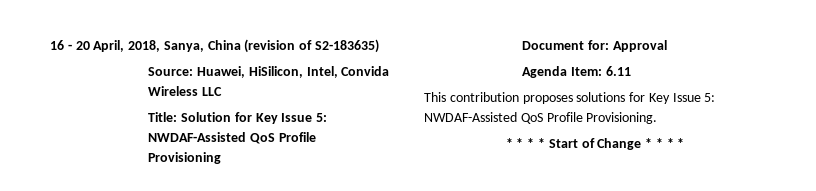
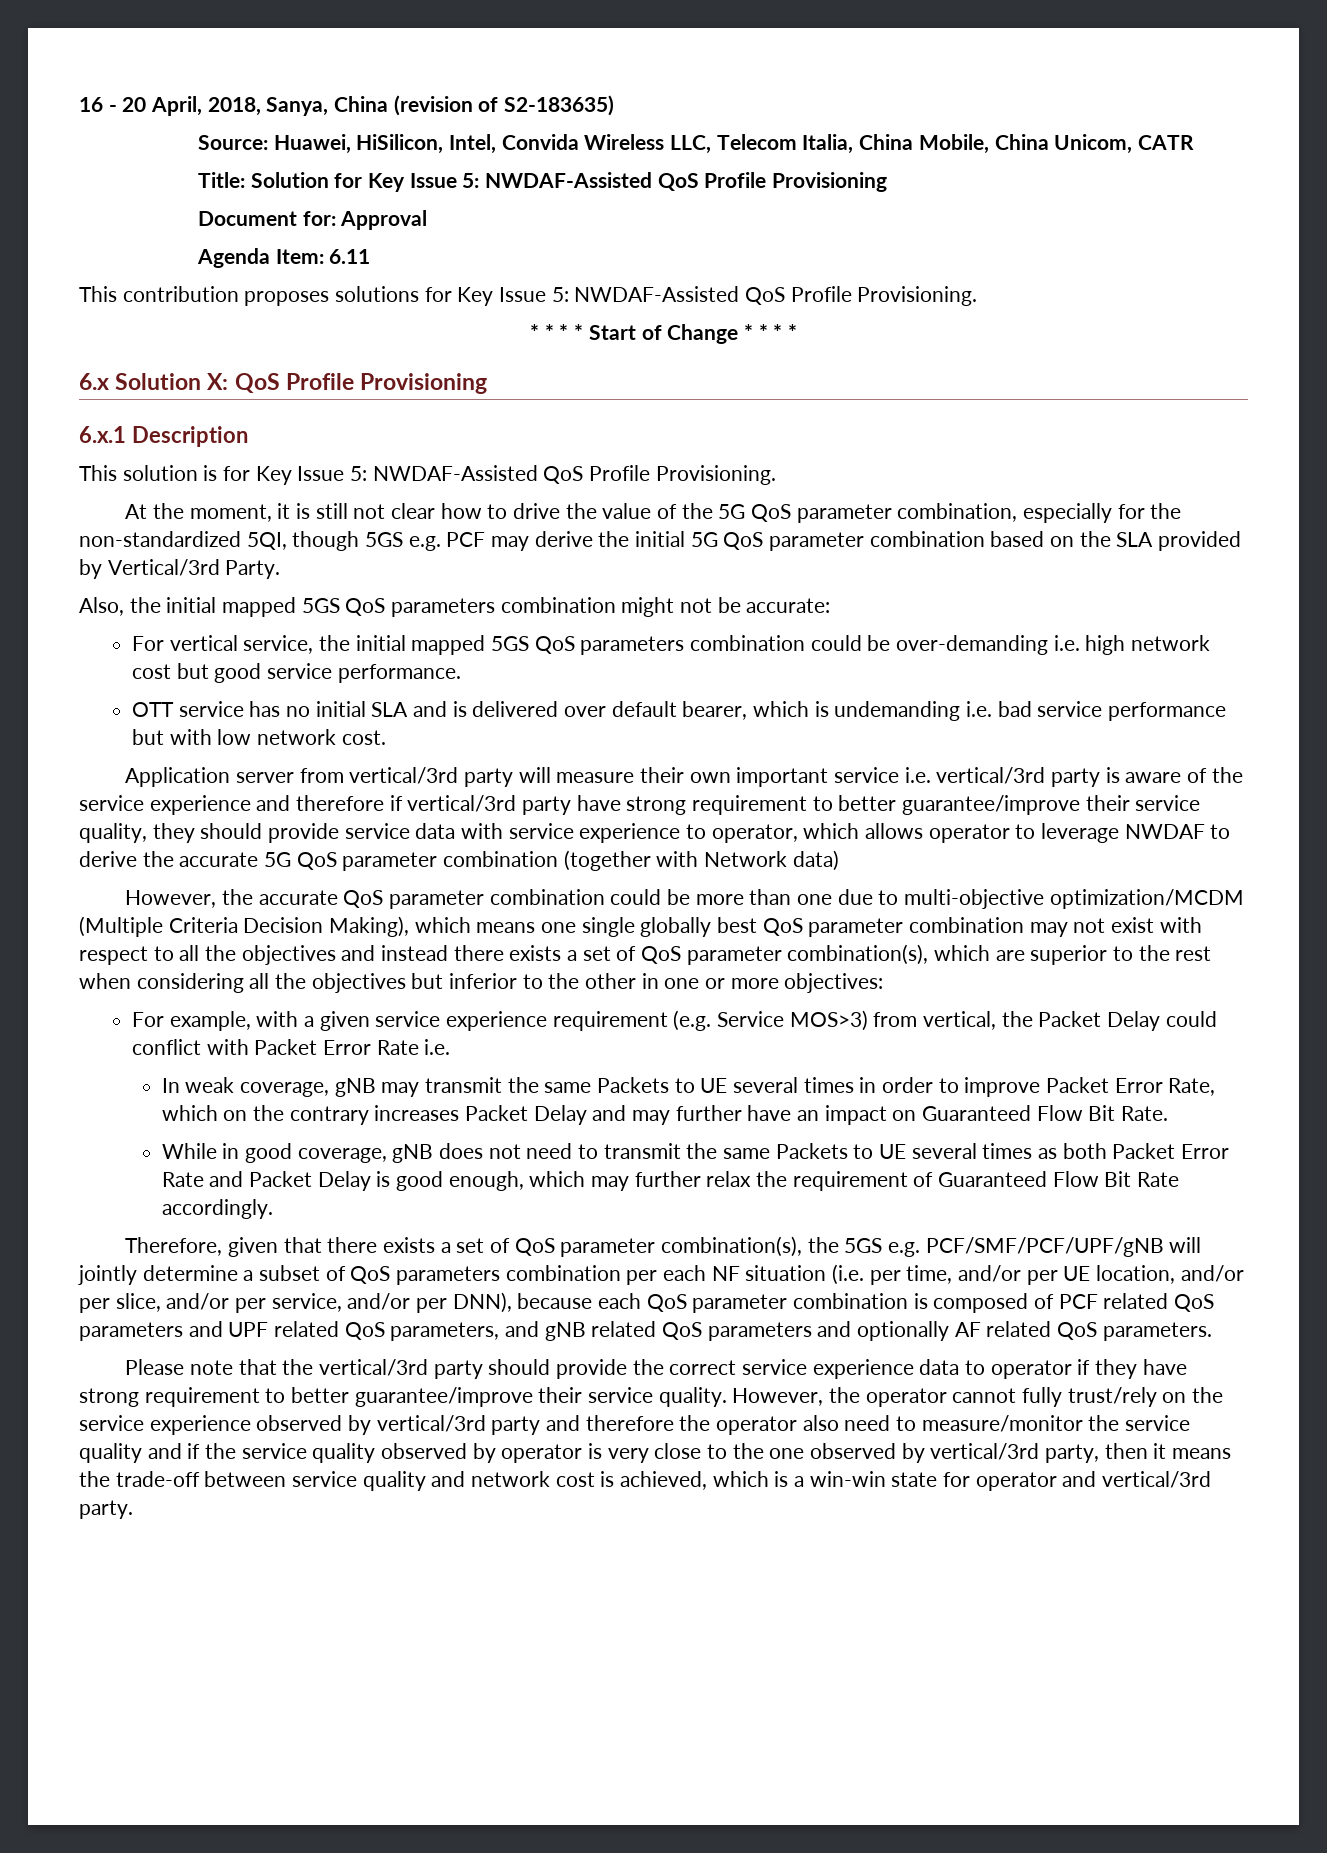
- Source: Huawei, HiSilicon, Intel, Convida Wireless LLC
+ Source: Huawei, HiSilicon, Intel, Convida Wireless LLC, Telecom Italia, China Mobile, China Unicom, CATR
+ 6.x Solution X: QoS Profile Provisioning
+ 6.x.1 Description
+ This solution is for Key Issue 5: NWDAF-Assisted QoS Profile Provisioning.
+ At the moment, it is still not clear how to drive the value of the 5G QoS parameter combination, especially for the non-standardized 5QI, though 5GS e.g. PCF may derive the initial 5G QoS parameter combination based on the SLA provided by Vertical/3rd Party.
+ Also, the initial mapped 5GS QoS parameters combination might not be accurate:
+ For vertical service, the initial mapped 5GS QoS parameters combination could be over-demanding i.e. high network cost but good service performance.
+ OTT service has no initial SLA and is delivered over default bearer, which is undemanding i.e. bad service performance but with low network cost.
+ Application server from vertical/3rd party will measure their own important service i.e. vertical/3rd party is aware of the service experience and therefore if vertical/3rd party have strong requirement to better guarantee/improve their service quality, they should provide service data with service experience to operator, which allows operator to leverage NWDAF to derive the accurate 5G QoS parameter combination (together with Network data)
+ However, the accurate QoS parameter combination could be more than one due to multi-objective optimization/MCDM (Multiple Criteria Decision Making), which means one single globally best QoS parameter combination may not exist with respect to all the objectives and instead there exists a set of QoS parameter combination(s), which are superior to the rest when considering all the objectives but inferior to the other in one or more objectives:
+ For example, with a given service experience requirement (e.g. Service MOS>3) from vertical, the Packet Delay could conflict with Packet Error Rate i.e.
+ In weak coverage, gNB may transmit the same Packets to UE several times in order to improve Packet Error Rate, which on the contrary increases Packet Delay and may further have an impact on Guaranteed Flow Bit Rate.
+ While in good coverage, gNB does not need to transmit the same Packets to UE several times as both Packet Error Rate and Packet Delay is good enough, which may further relax the requirement of Guaranteed Flow Bit Rate accordingly.
+ Therefore, given that there exists a set of QoS parameter combination(s), the 5GS e.g. PCF/SMF/PCF/UPF/gNB will jointly determine a subset of QoS parameters combination per each NF situation (i.e. per time, and/or per UE location, and/or per slice, and/or per service, and/or per DNN), because each QoS parameter combination is composed of PCF related QoS parameters and UPF related QoS parameters, and gNB related QoS parameters and optionally AF related QoS parameters.
+ Please note that the vertical/3rd party should provide the correct service experience data to operator if they have strong requirement to better guarantee/improve their service quality. However, the operator cannot fully trust/rely on the service experience observed by vertical/3rd party and therefore the operator also need to measure/monitor the service quality and if the service quality observed by operator is very close to the one observed by vertical/3rd party, then it means the trade-off between service quality and network cost is achieved, which is a win-win state for operator and vertical/3rd party.

